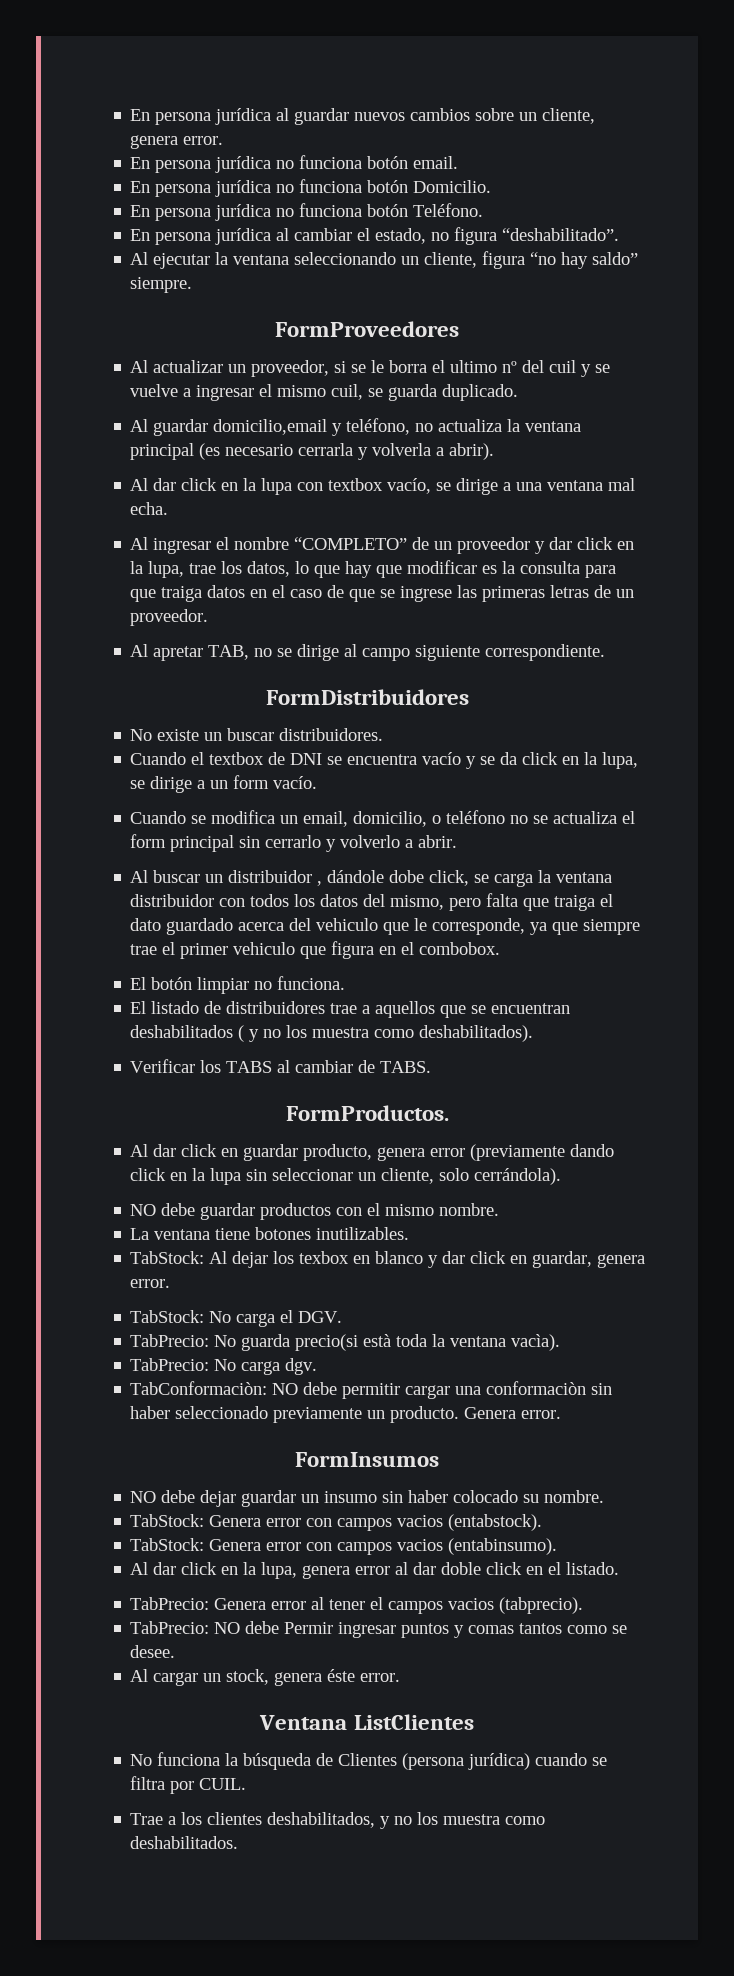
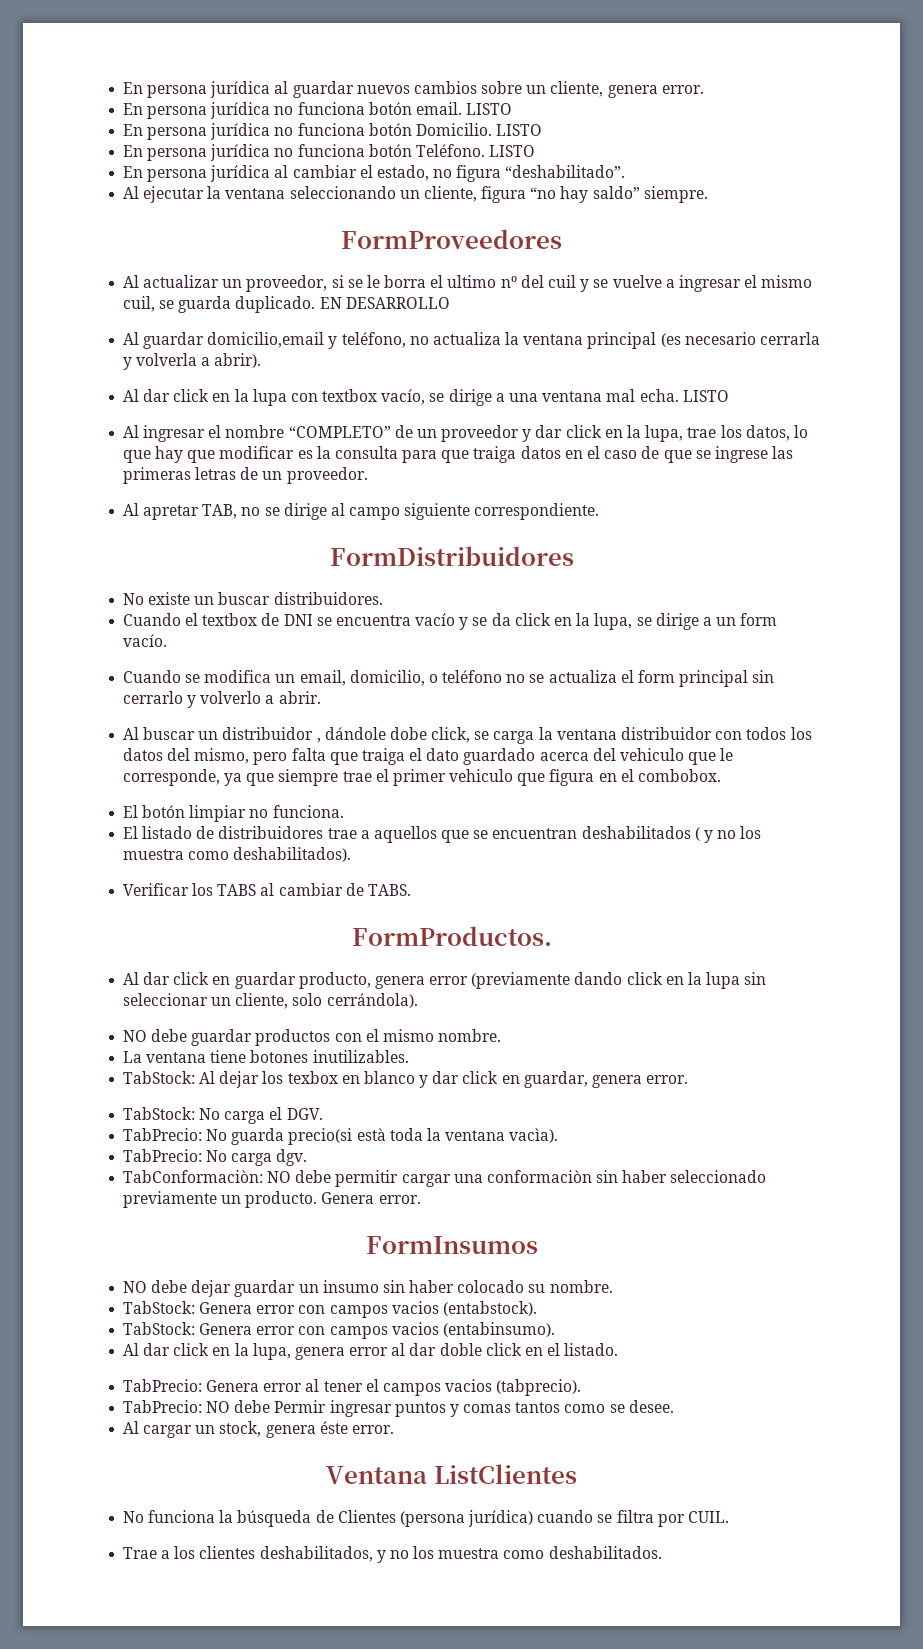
- En persona jurídica no funciona botón email.
+ En persona jurídica no funciona botón email. LISTO
- En persona jurídica no funciona botón Domicilio.
+ En persona jurídica no funciona botón Domicilio. LISTO
- En persona jurídica no funciona botón Teléfono.
+ En persona jurídica no funciona botón Teléfono. LISTO
+ EN DESARROLLO
- Al dar click en la lupa con textbox vacío, se dirige a una ventana mal echa.
+ Al dar click en la lupa con textbox vacío, se dirige a una ventana mal echa. LISTO

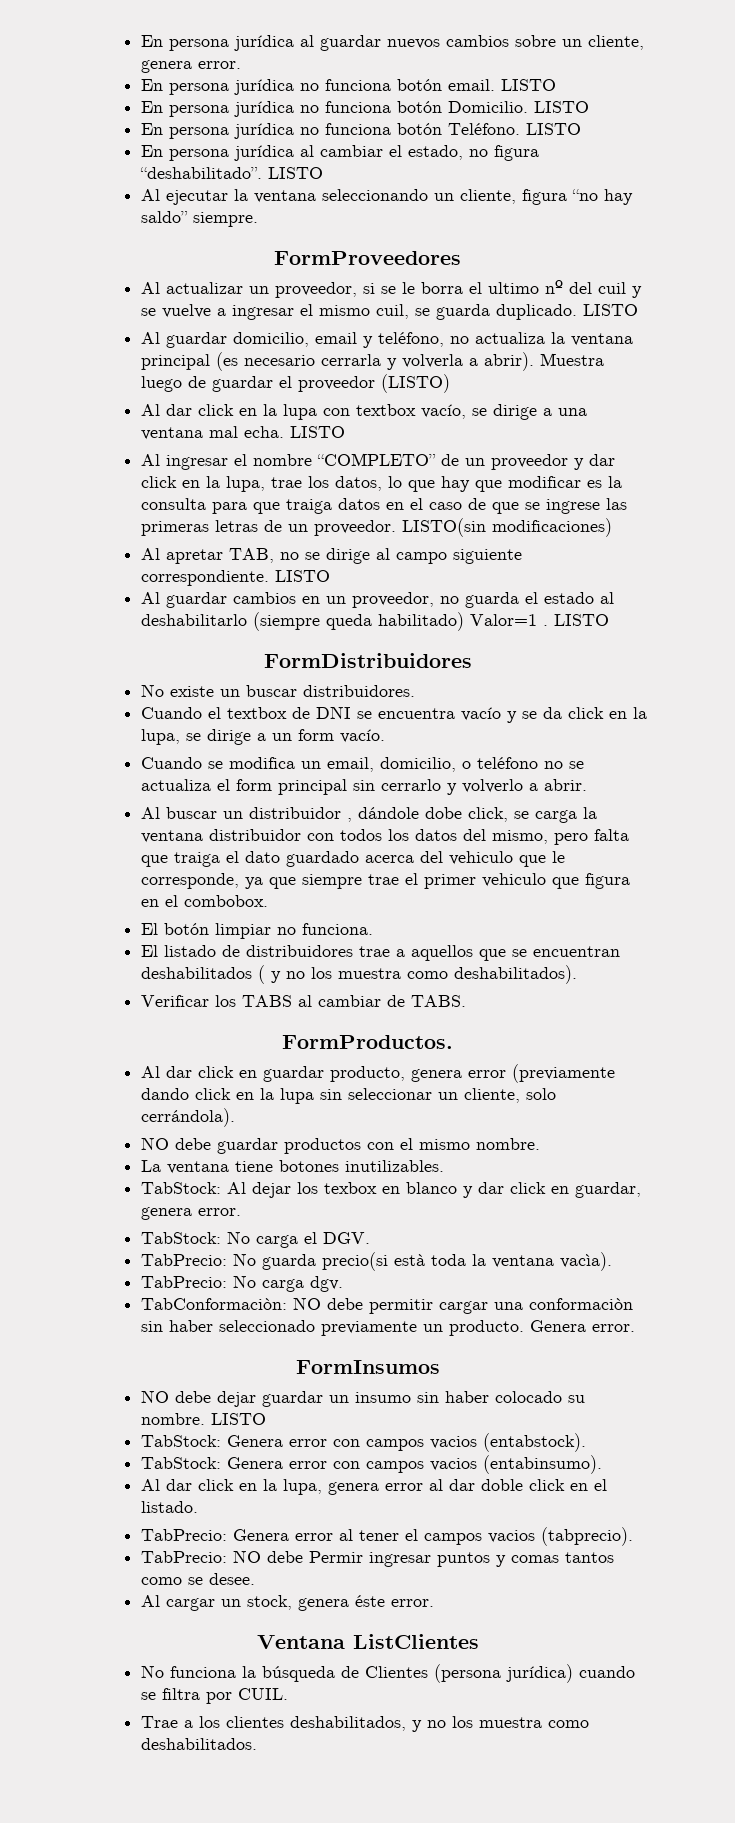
- En persona jurídica al cambiar el estado, no figura “deshabilitado”.
+ En persona jurídica al cambiar el estado, no figura “deshabilitado”. LISTO
- Al actualizar un proveedor, si se le borra el ultimo nº del cuil y se vuelve a ingresar el mismo cuil, se guarda duplicado. EN DESARROLLO
- Al guardar domicilio,email y teléfono, no actualiza la ventana principal (es necesario cerrarla y volverla a abrir).
+ Al actualizar un proveedor, si se le borra el ultimo nº del cuil y se vuelve a ingresar el mismo cuil, se guarda duplicado. LISTO
+ Al guardar domicilio, email y teléfono, no actualiza la ventana principal (es necesario cerrarla y volverla a abrir). Muestra luego de guardar el proveedor (LISTO)
+ LISTO(sin modificaciones)
- Al apretar TAB, no se dirige al campo siguiente correspondiente.
+ Al apretar TAB, no se dirige al campo siguiente correspondiente. LISTO
+ Al guardar cambios en un proveedor, no guarda el estado al deshabilitarlo (siempre queda habilitado) Valor=1 . LISTO
- NO debe dejar guardar un insumo sin haber colocado su nombre.
+ NO debe dejar guardar un insumo sin haber colocado su nombre. LISTO

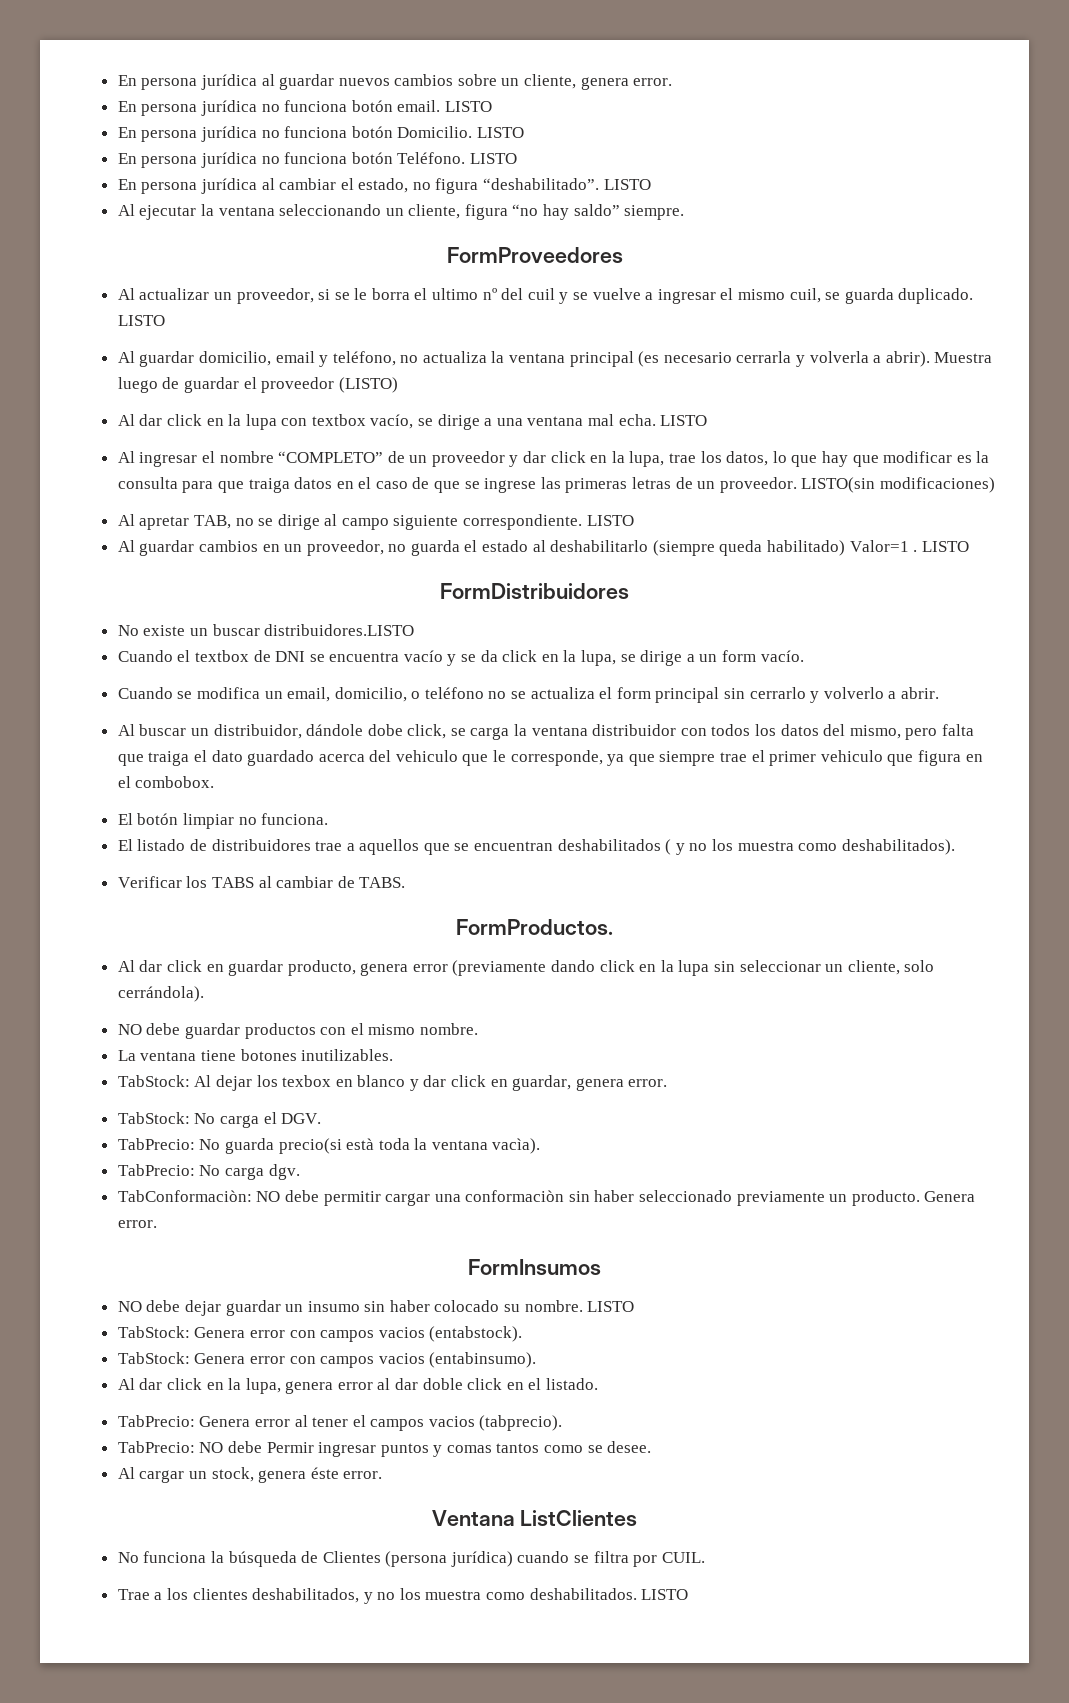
- No existe un buscar distribuidores.
+ No existe un buscar distribuidores.LISTO
- Al buscar un distribuidor , dándole dobe click, se carga la ventana distribuidor con todos los datos del mismo, pero falta que traiga el dato guardado acerca del vehiculo que le corresponde, ya que siempre trae el primer vehiculo que figura en el combobox.
+ Al buscar un distribuidor, dándole dobe click, se carga la ventana distribuidor con todos los datos del mismo, pero falta que traiga el dato guardado acerca del vehiculo que le corresponde, ya que siempre trae el primer vehiculo que figura en el combobox.
- Trae a los clientes deshabilitados, y no los muestra como deshabilitados.
+ Trae a los clientes deshabilitados, y no los muestra como deshabilitados. LISTO

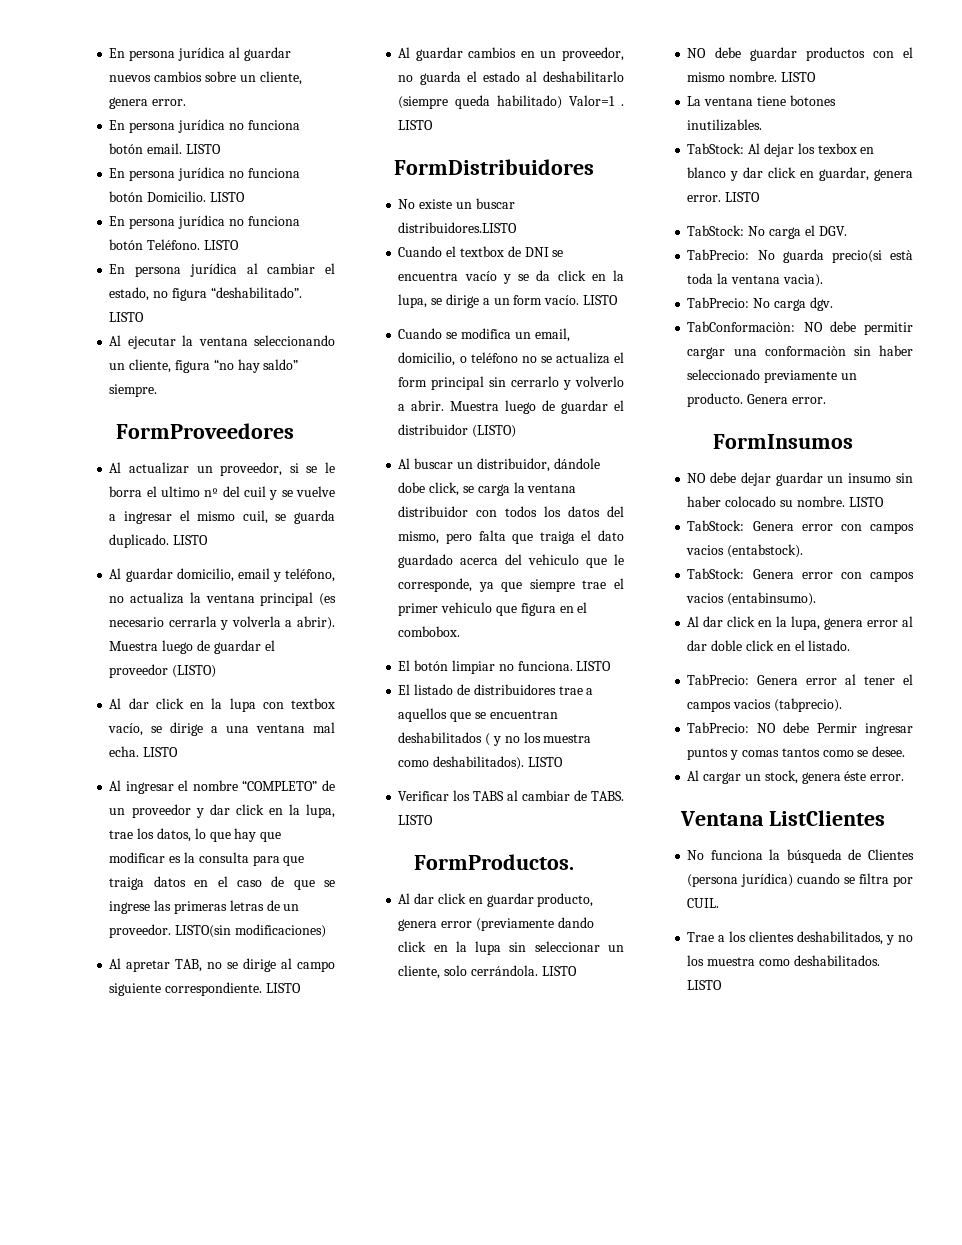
- Cuando el textbox de DNI se encuentra vacío y se da click en la lupa, se dirige a un form vacío.
+ Cuando el textbox de DNI se encuentra vacío y se da click en la lupa, se dirige a un form vacío. LISTO
+ Muestra luego de guardar el distribuidor (LISTO)
- El botón limpiar no funciona.
+ El botón limpiar no funciona. LISTO
- El listado de distribuidores trae a aquellos que se encuentran deshabilitados ( y no los muestra como deshabilitados).
+ El listado de distribuidores trae a aquellos que se encuentran deshabilitados ( y no los muestra como deshabilitados). LISTO
- Verificar los TABS al cambiar de TABS.
+ Verificar los TABS al cambiar de TABS. LISTO
- Al dar click en guardar producto, genera error (previamente dando click en la lupa sin seleccionar un cliente, solo cerrándola).
+ Al dar click en guardar producto, genera error (previamente dando click en la lupa sin seleccionar un cliente, solo cerrándola. LISTO
- NO debe guardar productos con el mismo nombre.
+ NO debe guardar productos con el mismo nombre. LISTO
- TabStock: Al dejar los texbox en blanco y dar click en guardar, genera error.
+ TabStock: Al dejar los texbox en blanco y dar click en guardar, genera error. LISTO

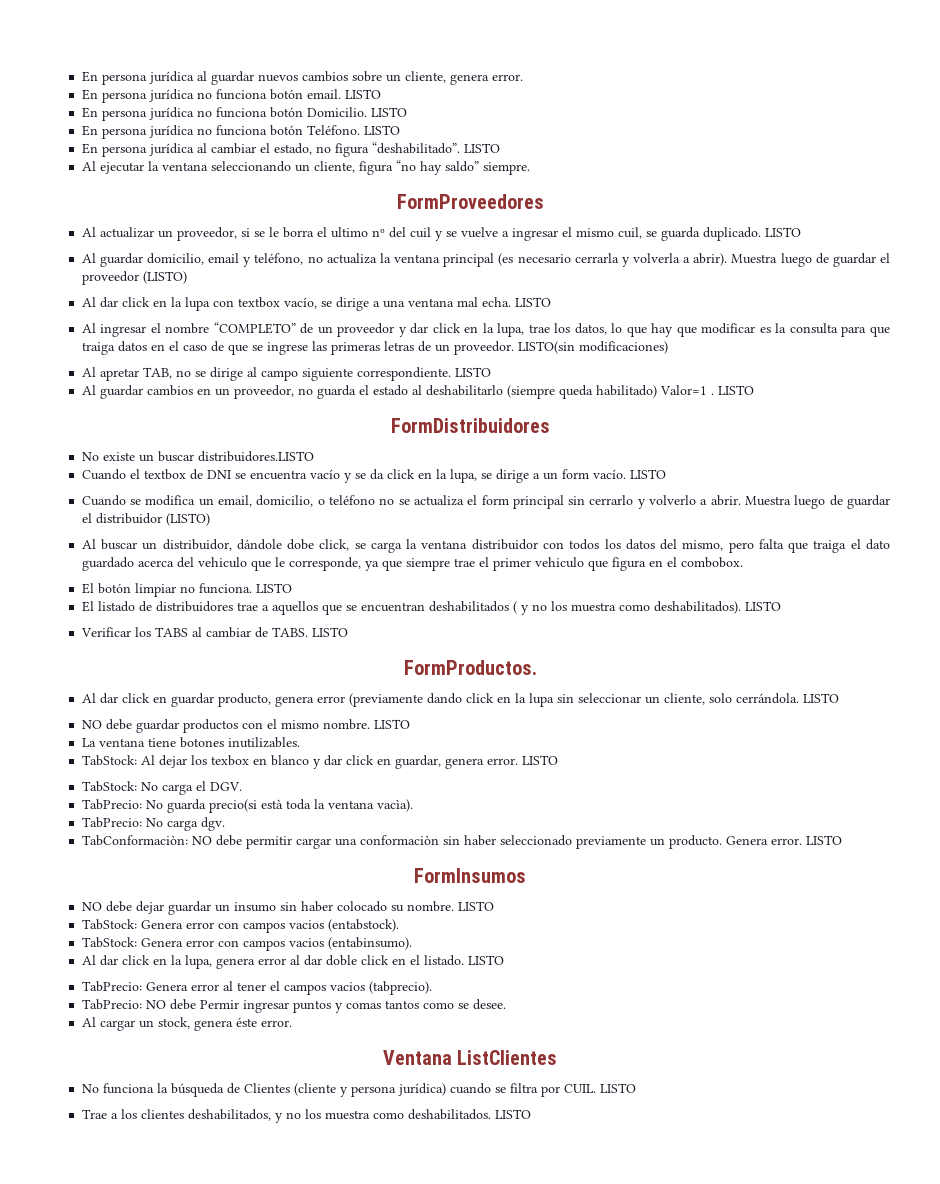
- Genera error.
+ Genera error. LISTO
- Al dar click en la lupa, genera error al dar doble click en el listado.
+ Al dar click en la lupa, genera error al dar doble click en el listado. LISTO
- No funciona la búsqueda de Clientes (persona jurídica) cuando se filtra por CUIL.
+ No funciona la búsqueda de Clientes (cliente y persona jurídica) cuando se filtra por CUIL. LISTO

